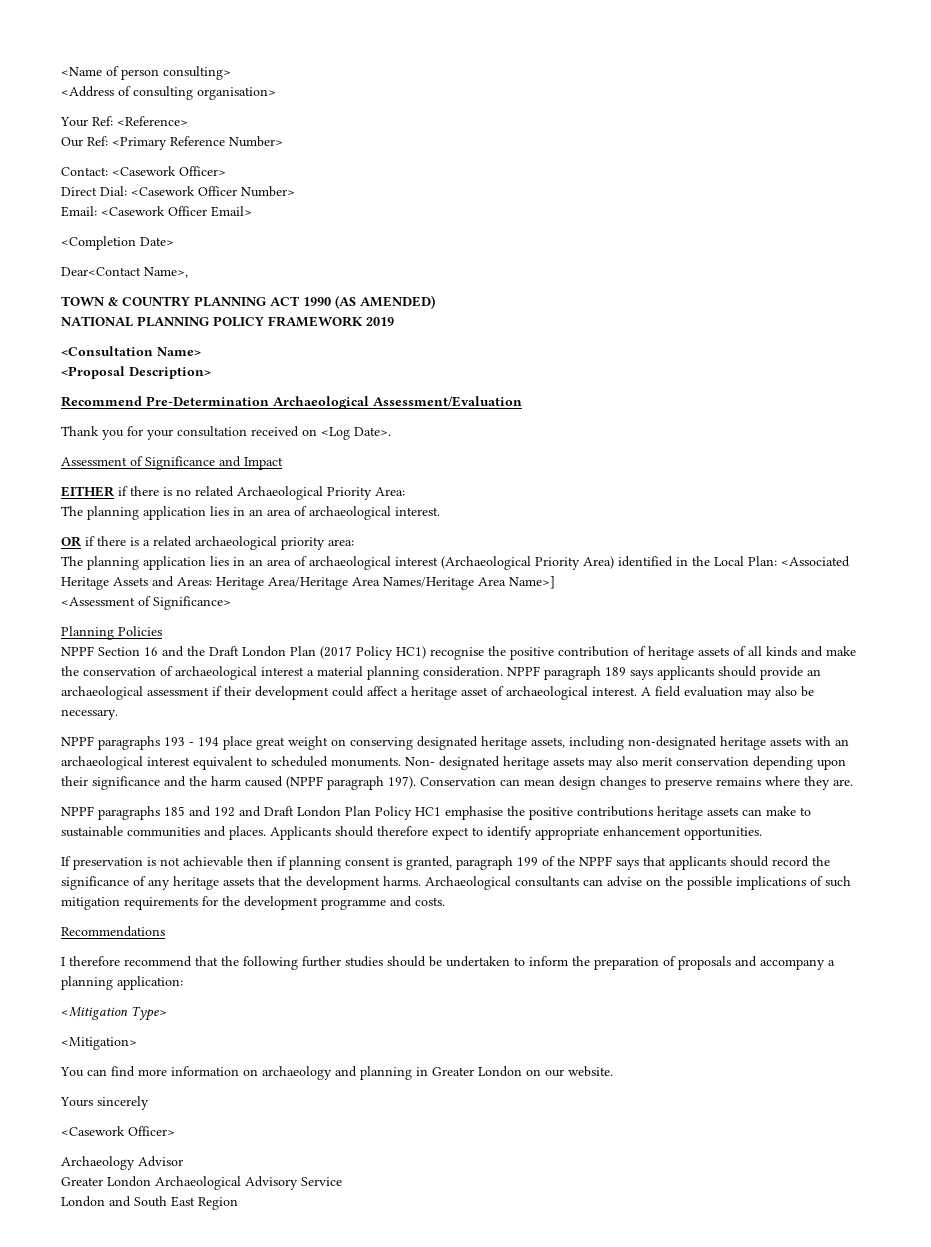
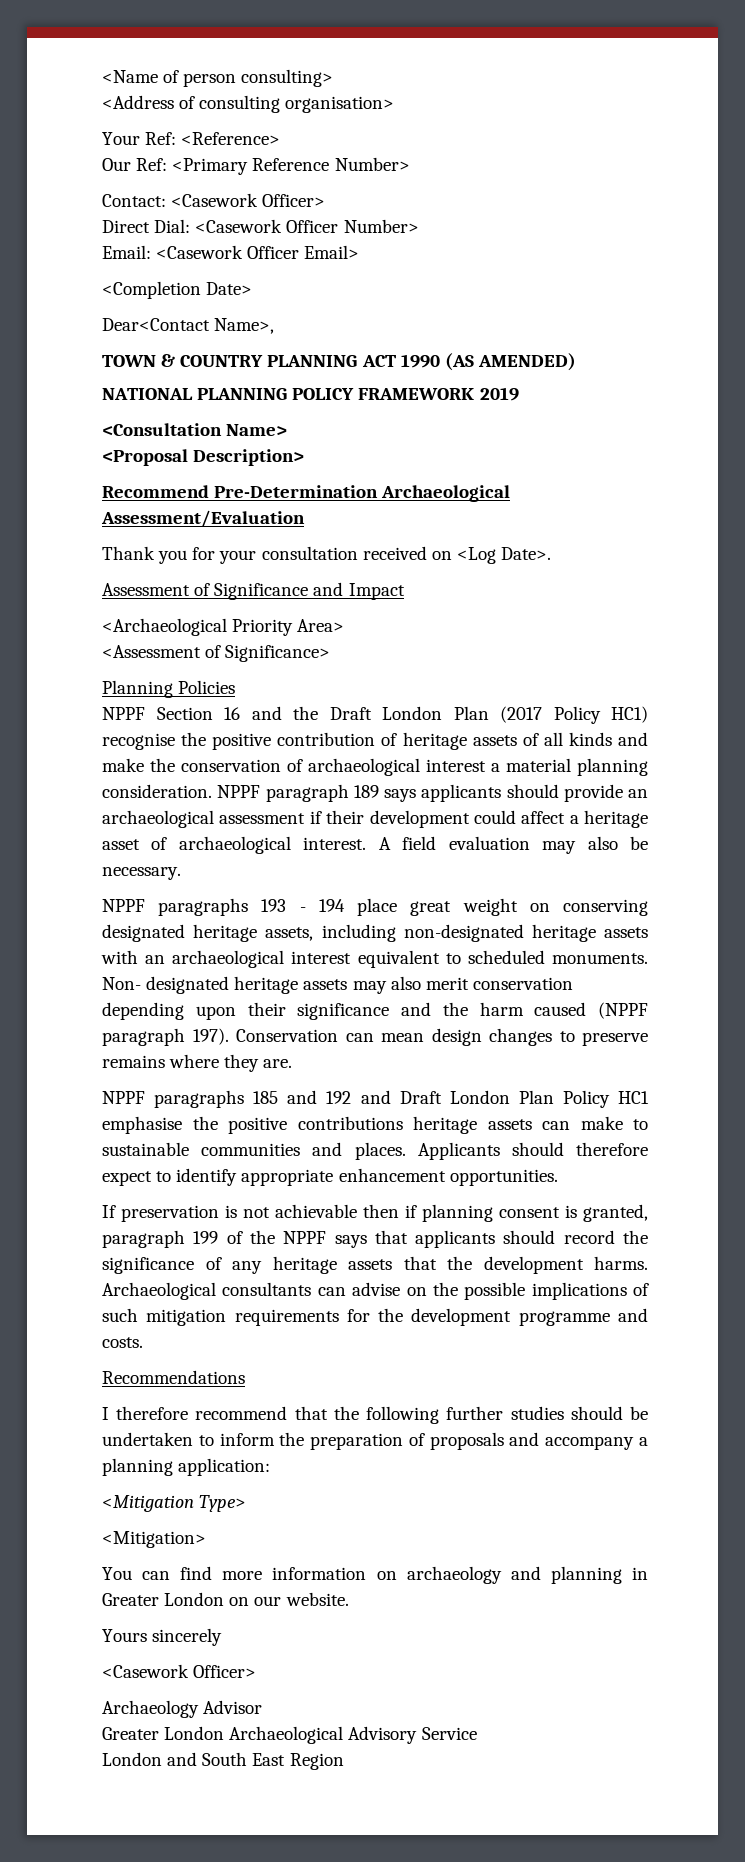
- EITHER if there is no related Archaeological Priority Area:
- The planning application lies in an area of archaeological interest.
- OR if there is a related archaeological priority area:
- The planning application lies in an area of archaeological interest (Archaeological Priority Area) identified in the Local Plan: <Associated Heritage Assets and Areas: Heritage Area/Heritage Area Names/Heritage Area Name>]
+ <Archaeological Priority Area>

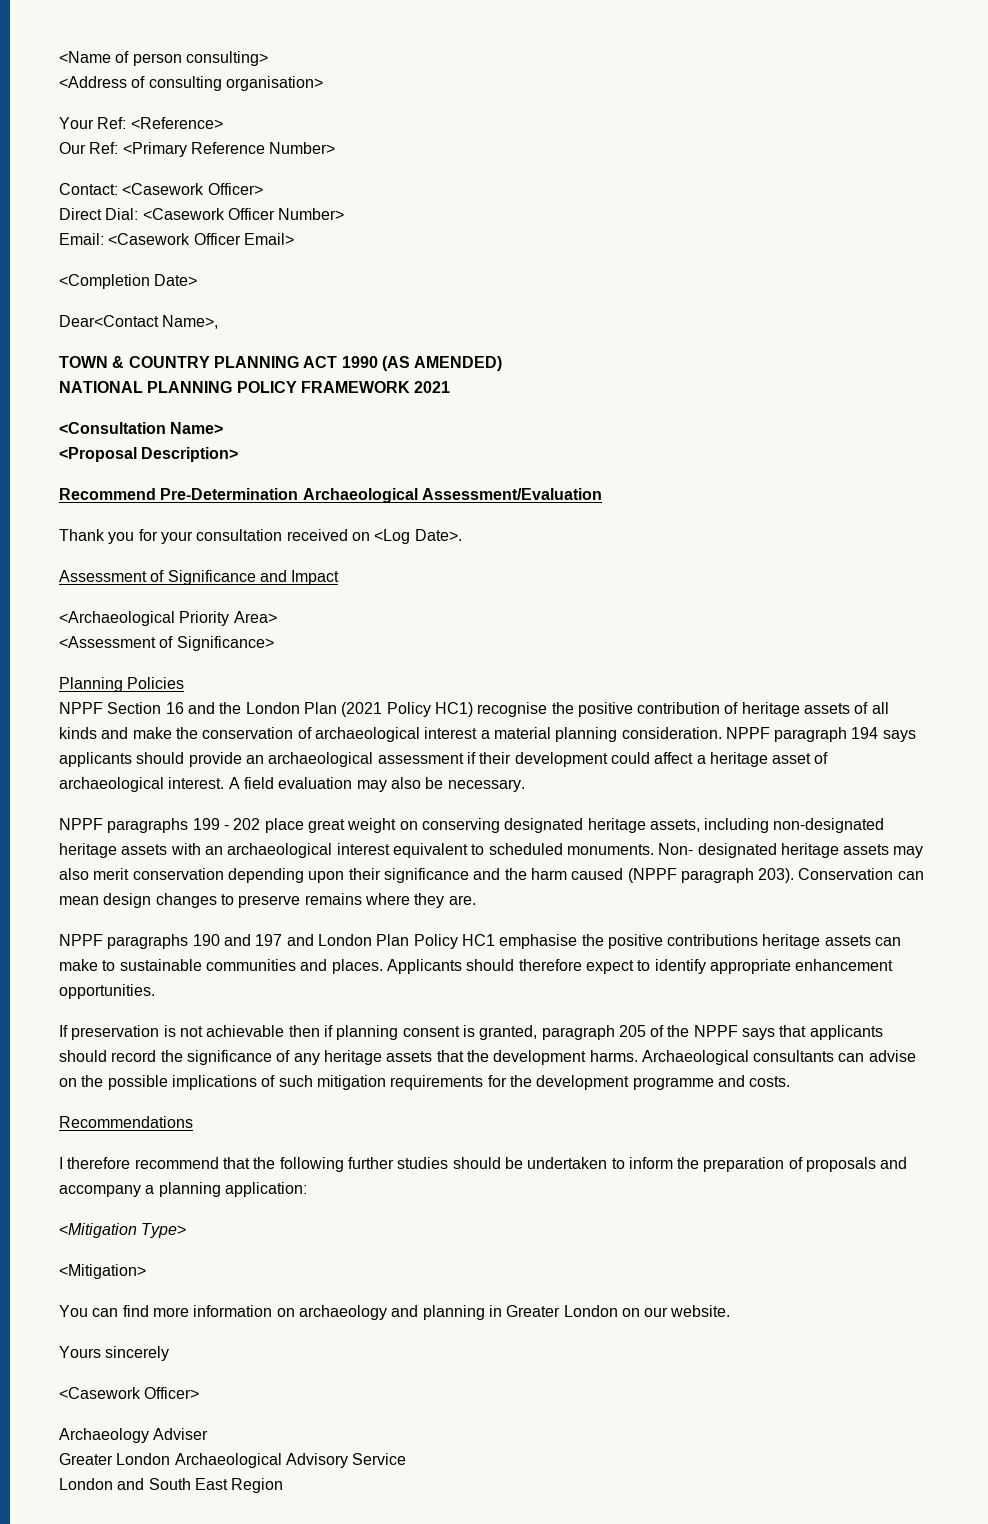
- NATIONAL PLANNING POLICY FRAMEWORK 2019
+ NATIONAL PLANNING POLICY FRAMEWORK 2021
- NPPF Section 16 and the Draft London Plan (2017 Policy HC1) recognise the positive contribution of heritage assets of all kinds and make the conservation of archaeological interest a material planning consideration.
+ NPPF Section 16 and the London Plan (2021 Policy HC1) recognise the positive contribution of heritage assets of all kinds and make the conservation of archaeological interest a material planning consideration.
- NPPF paragraph 189 says applicants should provide an archaeological assessment if their development could affect a heritage asset of archaeological interest.
+ NPPF paragraph 194 says applicants should provide an archaeological assessment if their development could affect a heritage asset of archaeological interest.
- NPPF paragraphs 193 - 194 place great weight on conserving designated heritage assets, including non-designated heritage assets with an archaeological interest equivalent to scheduled monuments.
+ NPPF paragraphs 199 - 202 place great weight on conserving designated heritage assets, including non-designated heritage assets with an archaeological interest equivalent to scheduled monuments.
- Non- designated heritage assets may also merit conservation depending upon their significance and the harm caused (NPPF paragraph 197).
+ Non- designated heritage assets may also merit conservation depending upon their significance and the harm caused (NPPF paragraph 203).
- NPPF paragraphs 185 and 192 and Draft London Plan Policy HC1 emphasise the positive contributions heritage assets can make to sustainable communities and places.
+ NPPF paragraphs 190 and 197 and London Plan Policy HC1 emphasise the positive contributions heritage assets can make to sustainable communities and places.
- If preservation is not achievable then if planning consent is granted, paragraph 199 of the NPPF says that applicants should record the significance of any heritage assets that the development harms.
+ If preservation is not achievable then if planning consent is granted, paragraph 205 of the NPPF says that applicants should record the significance of any heritage assets that the development harms.
- Archaeology Advisor
+ Archaeology Adviser

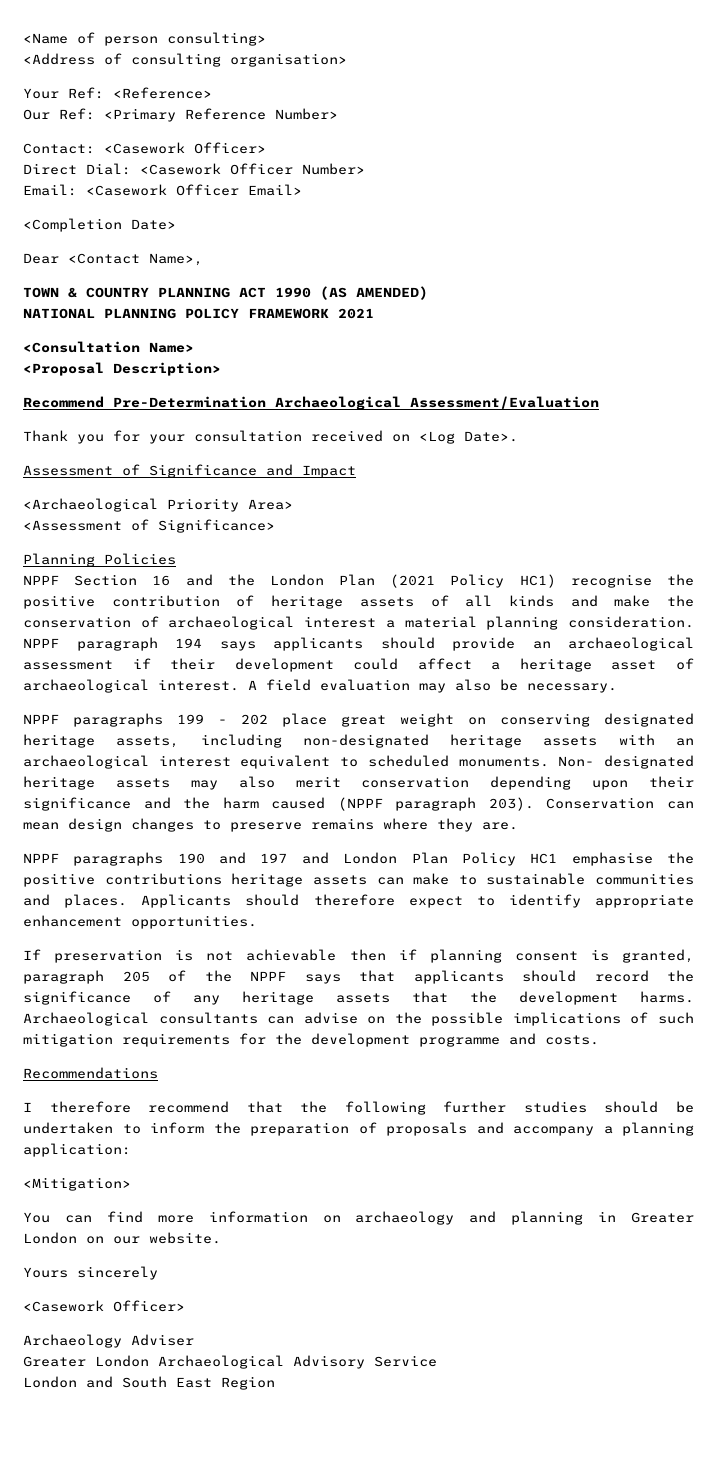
- Dear<Contact Name>,
+ Dear <Contact Name>,
- <Mitigation Type>

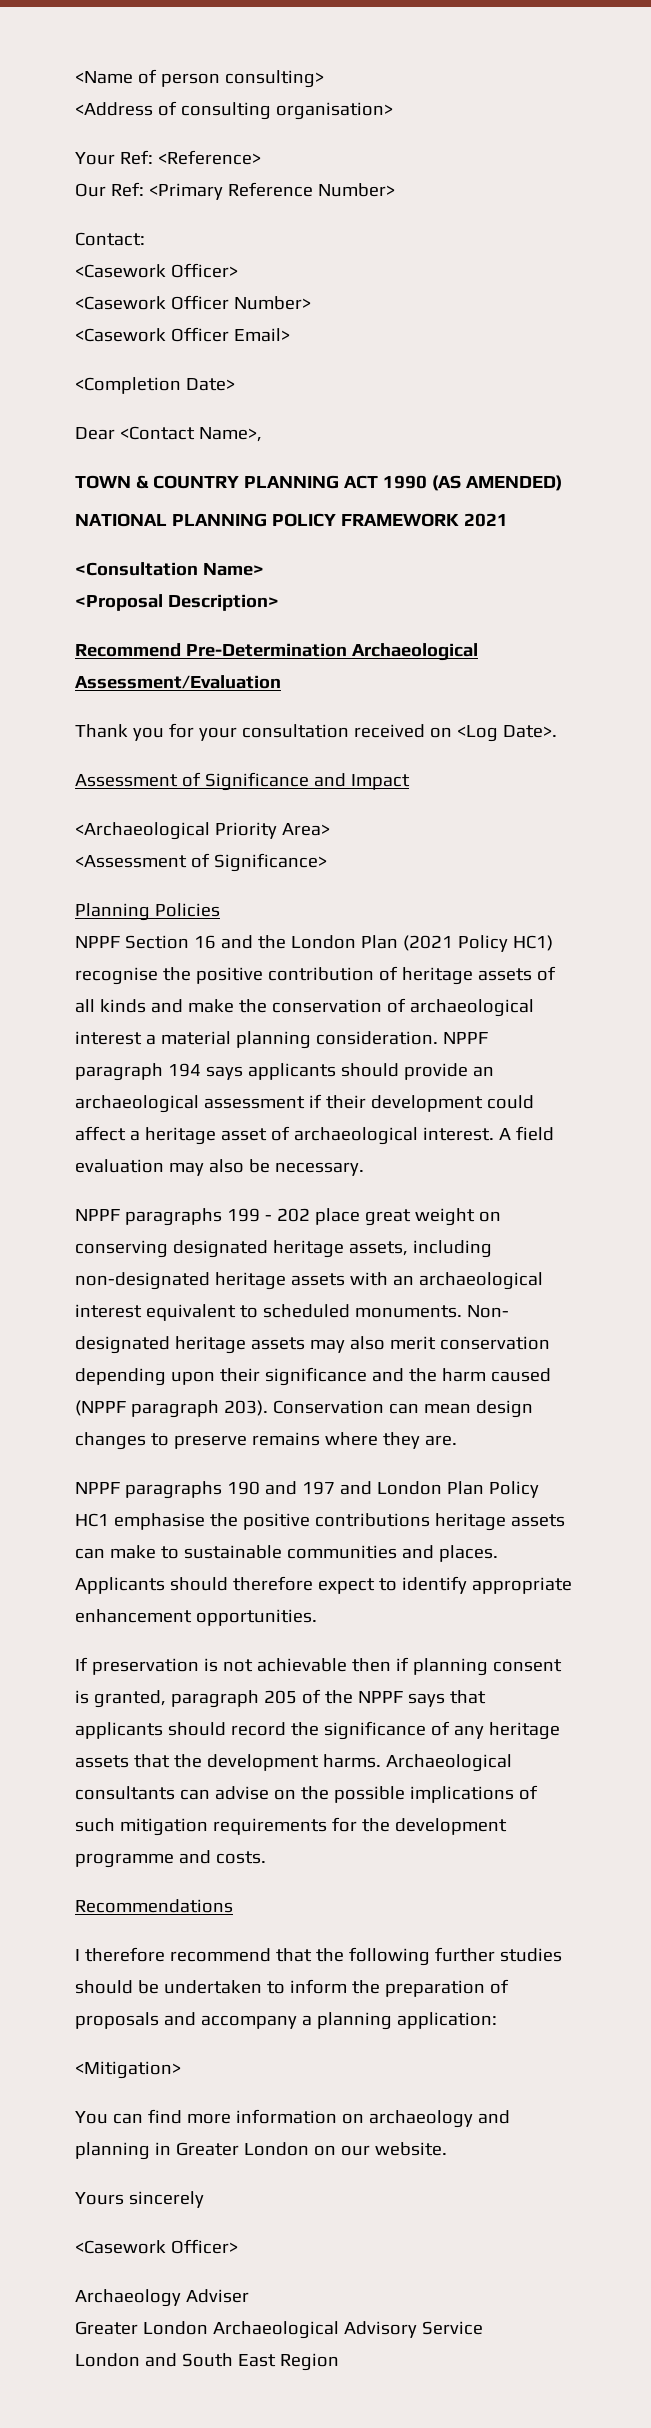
- Contact: <Casework Officer>
- Direct Dial: <Casework Officer Number>
+ Contact:
+ <Casework Officer>
+ <Casework Officer Number>
- Email: <Casework Officer Email>
+ <Casework Officer Email>

